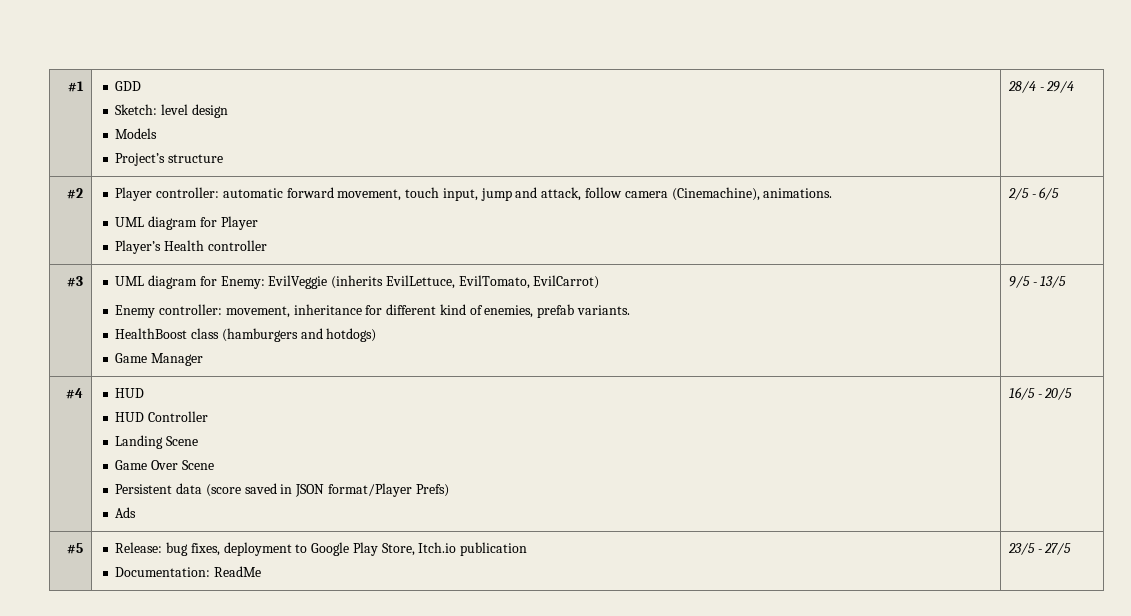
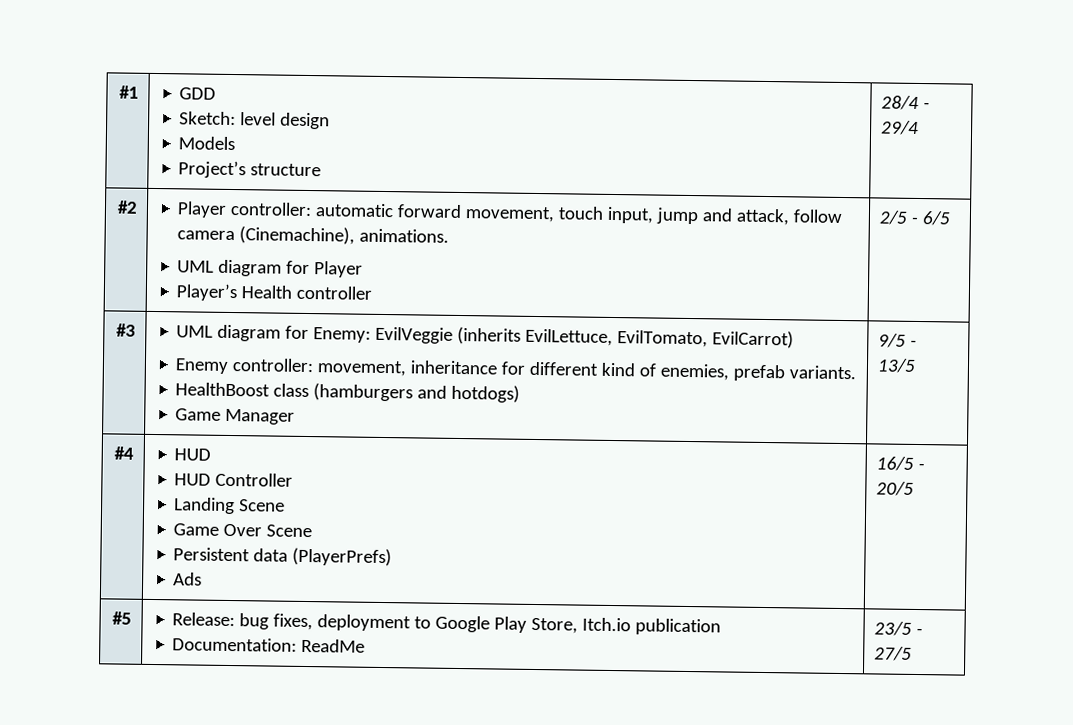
  #4 | HUD
  HUD Controller
  Landing Scene
  Game Over Scene
- Persistent data (score saved in JSON format/Player Prefs)
+ Persistent data (PlayerPrefs)

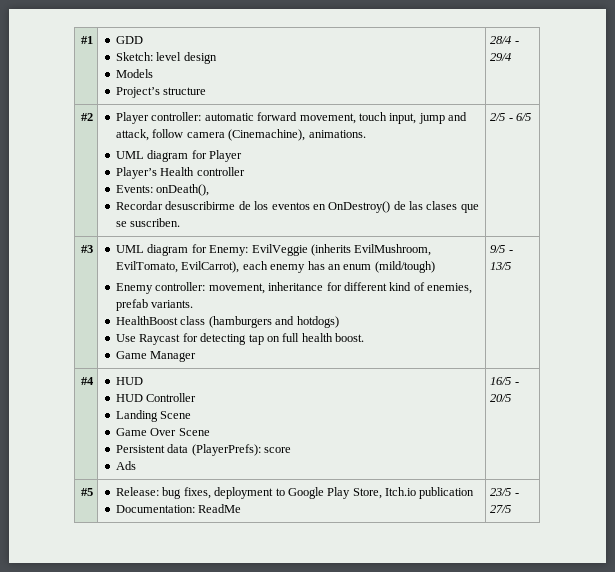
  #2 | Player controller: automatic forward movement, touch input, jump and attack, follow camera (Cinemachine), animations.
  UML diagram for Player
- Player’s Health controller | 2/5 - 6/5
+ Player’s Health controller
+ Events: onDeath(),
+ Recordar desuscribirme de los eventos en OnDestroy() de las clases que se suscriben. | 2/5 - 6/5
- UML diagram for Enemy: EvilVeggie (inherits EvilLettuce, EvilTomato, EvilCarrot)
+ UML diagram for Enemy: EvilVeggie (inherits EvilMushroom, EvilTomato, EvilCarrot), each enemy has an enum (mild/tough)
+ Use Raycast for detecting tap on full health boost.
  #4 | HUD
  HUD Controller
  Landing Scene
  Game Over Scene
- Persistent data (PlayerPrefs)
+ Persistent data (PlayerPrefs): score

